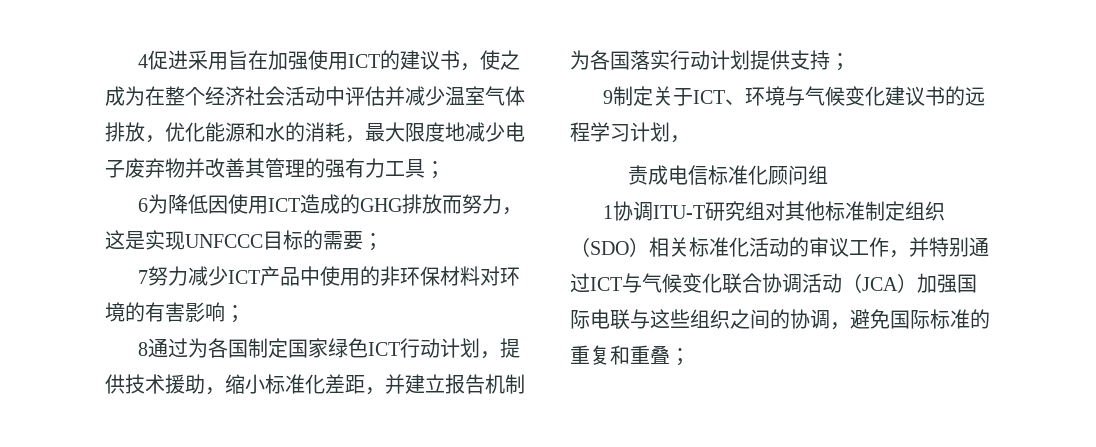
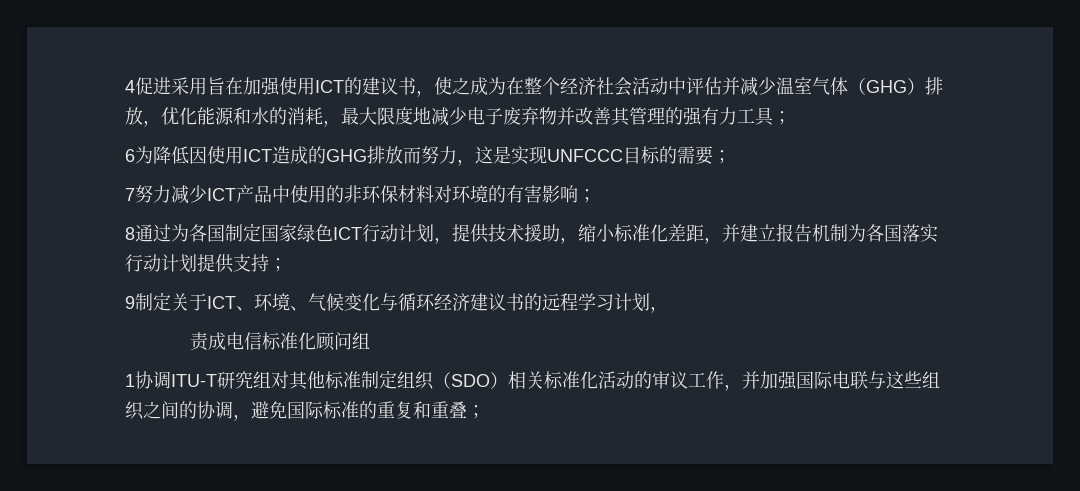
- 4促进采用旨在加强使用ICT的建议书，使之成为在整个经济社会活动中评估并减少温室气体排放，优化能源和水的消耗，最大限度地减少电子废弃物并改善其管理的强有力工具；
+ 4促进采用旨在加强使用ICT的建议书，使之成为在整个经济社会活动中评估并减少温室气体（GHG）排放，优化能源和水的消耗，最大限度地减少电子废弃物并改善其管理的强有力工具；
- 9制定关于ICT、环境与气候变化建议书的远程学习计划，
+ 9制定关于ICT、环境、气候变化与循环经济建议书的远程学习计划，
- 1协调ITU-T研究组对其他标准制定组织（SDO）相关标准化活动的审议工作，并特别通过ICT与气候变化联合协调活动（JCA）加强国际电联与这些组织之间的协调，避免国际标准的重复和重叠；
+ 1协调ITU-T研究组对其他标准制定组织（SDO）相关标准化活动的审议工作，并加强国际电联与这些组织之间的协调，避免国际标准的重复和重叠；

